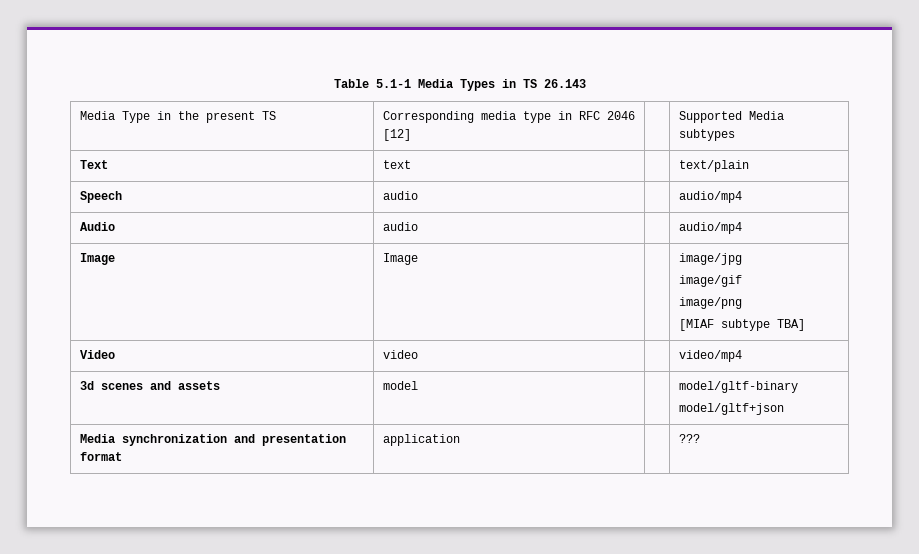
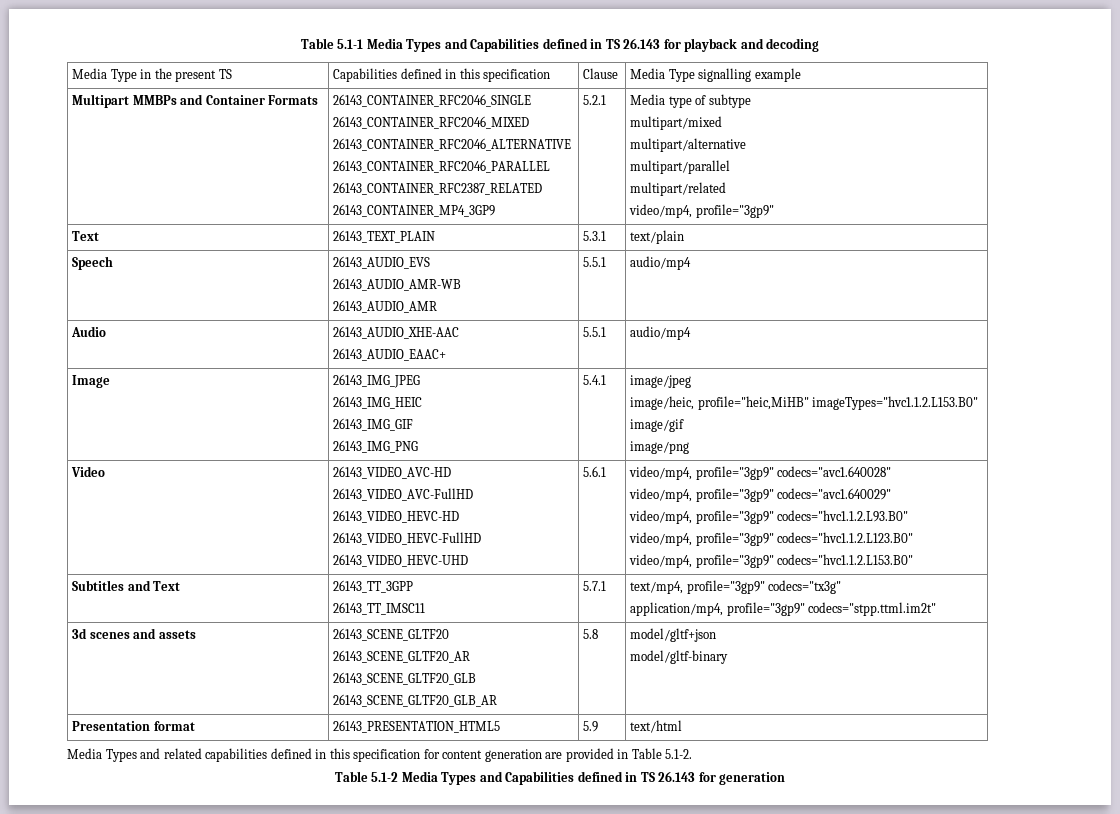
- Table 5.1-1 Media Types in TS 26.143
+ Table 5.1-1 Media Types and Capabilities defined in TS 26.143 for playback and decoding
- Media Type in the present TS | Corresponding media type in RFC 2046 [12] | | Supported Media subtypes
- Text | text | | text/plain
+ Media Type in the present TS | Capabilities defined in this specification | Clause | Media Type signalling example
+ Multipart MMBPs and Container Formats | 26143_CONTAINER_RFC2046_SINGLE
+ 26143_CONTAINER_RFC2046_MIXED
+ 26143_CONTAINER_RFC2046_ALTERNATIVE
+ 26143_CONTAINER_RFC2046_PARALLEL
+ 26143_CONTAINER_RFC2387_RELATED
+ 26143_CONTAINER_MP4_3GP9 | 5.2.1 | Media type of subtype
+ multipart/mixed
+ multipart/alternative
+ multipart/parallel
+ multipart/related
+ video/mp4, profile="3gp9"
+ Text | 26143_TEXT_PLAIN | 5.3.1 | text/plain
- Speech | audio | | audio/mp4
+ Speech | 26143_AUDIO_EVS
+ 26143_AUDIO_AMR-WB
+ 26143_AUDIO_AMR | 5.5.1 | audio/mp4
- Audio | audio | | audio/mp4
+ Audio | 26143_AUDIO_XHE-AAC
+ 26143_AUDIO_EAAC+ | 5.5.1 | audio/mp4
- Image | Image | | image/jpg
+ Image | 26143_IMG_JPEG
+ 26143_IMG_HEIC
+ 26143_IMG_GIF
+ 26143_IMG_PNG | 5.4.1 | image/jpeg
+ image/heic, profile="heic,MiHB" imageTypes="hvc1.1.2.L153.B0"
  image/gif
  image/png
- [MIAF subtype TBA]
- Video | video | | video/mp4
- 3d scenes and assets | model | | model/gltf-binary
- model/gltf+json
- Media synchronization and presentation format | application | | ???
+ Video | 26143_VIDEO_AVC-HD
+ 26143_VIDEO_AVC-FullHD
+ 26143_VIDEO_HEVC-HD
+ 26143_VIDEO_HEVC-FullHD
+ 26143_VIDEO_HEVC-UHD | 5.6.1 | video/mp4, profile="3gp9" codecs="avc1.640028"
+ video/mp4, profile="3gp9" codecs="avc1.640029"
+ video/mp4, profile="3gp9" codecs="hvc1.1.2.L93.B0"
+ video/mp4, profile="3gp9" codecs="hvc1.1.2.L123.B0"
+ video/mp4, profile="3gp9" codecs="hvc1.1.2.L153.B0"
+ Subtitles and Text | 26143_TT_3GPP
+ 26143_TT_IMSC11 | 5.7.1 | text/mp4, profile="3gp9" codecs="tx3g"
+ application/mp4, profile="3gp9" codecs="stpp.ttml.im2t"
+ 3d scenes and assets | 26143_SCENE_GLTF20
+ 26143_SCENE_GLTF20_AR
+ 26143_SCENE_GLTF20_GLB
+ 26143_SCENE_GLTF20_GLB_AR | 5.8 | model/gltf+json
+ model/gltf-binary
+ Presentation format | 26143_PRESENTATION_HTML5 | 5.9 | text/html
+ Media Types and related capabilities defined in this specification for content generation are provided in Table 5.1-2.
+ Table 5.1-2 Media Types and Capabilities defined in TS 26.143 for generation

